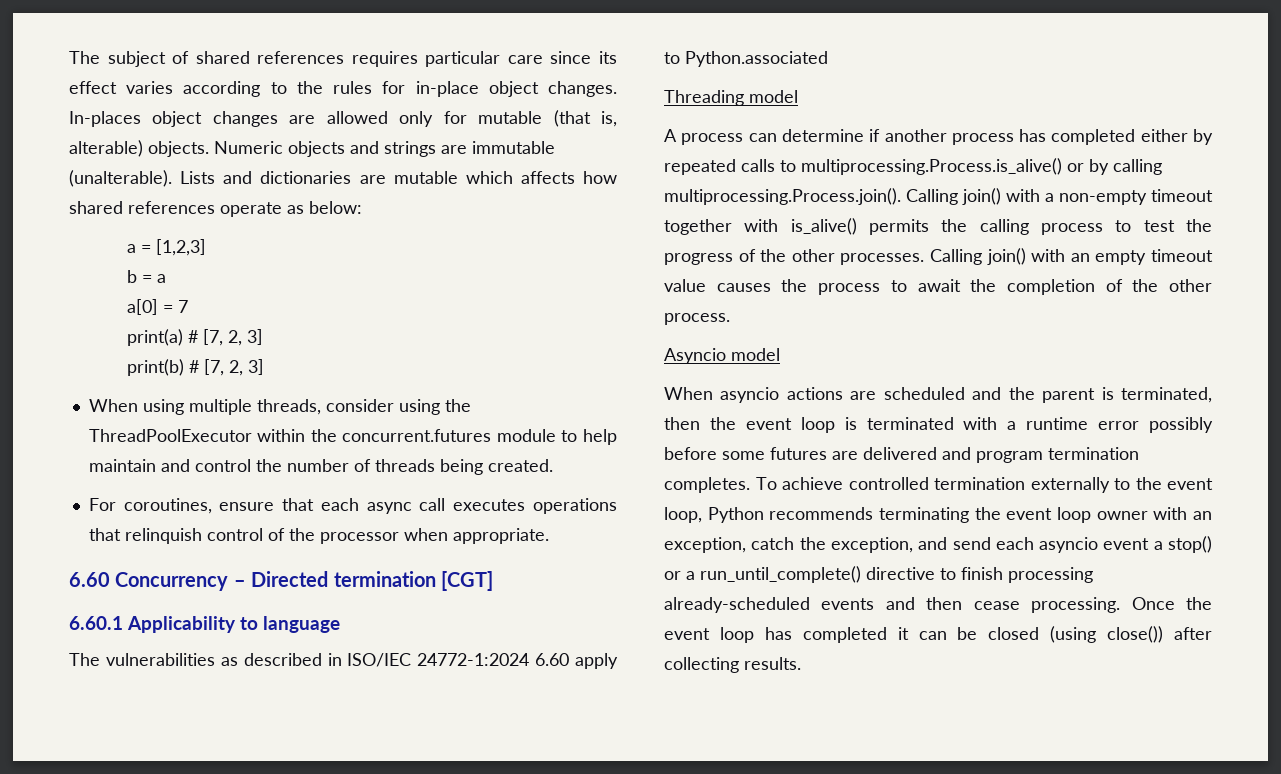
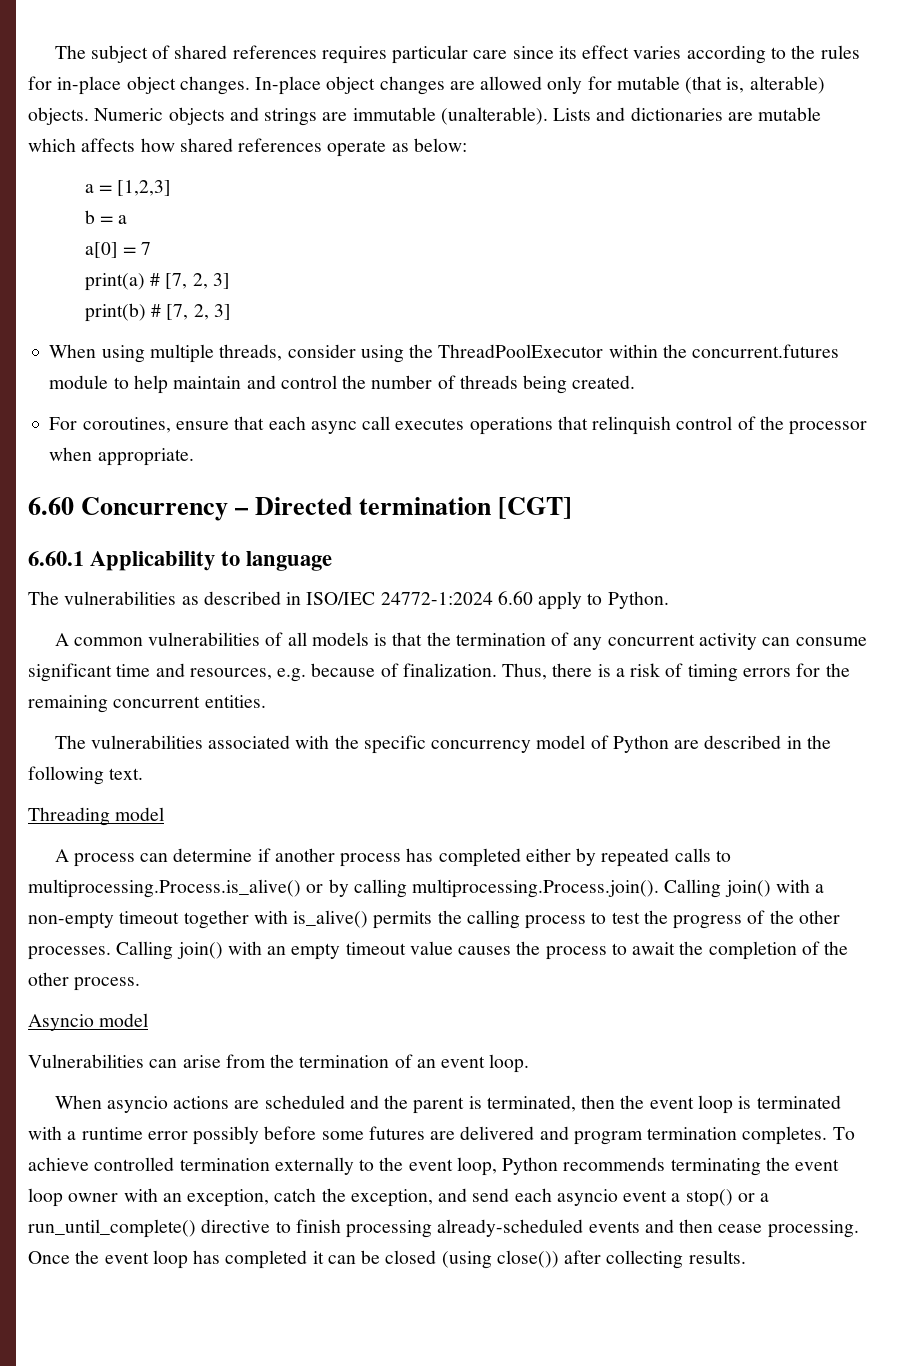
- In-places object changes are allowed only for mutable (that is, alterable) objects.
+ In-place object changes are allowed only for mutable (that is, alterable) objects.
- The vulnerabilities as described in ISO/IEC 24772-1:2024 6.60 apply to Python.associated
+ The vulnerabilities as described in ISO/IEC 24772-1:2024 6.60 apply to Python.
+ A common vulnerabilities of all models is that the termination of any concurrent activity can consume significant time and resources, e.g. because of finalization. Thus, there is a risk of timing errors for the remaining concurrent entities.
+ The vulnerabilities associated with the specific concurrency model of Python are described in the following text.
+ Vulnerabilities can arise from the termination of an event loop.

